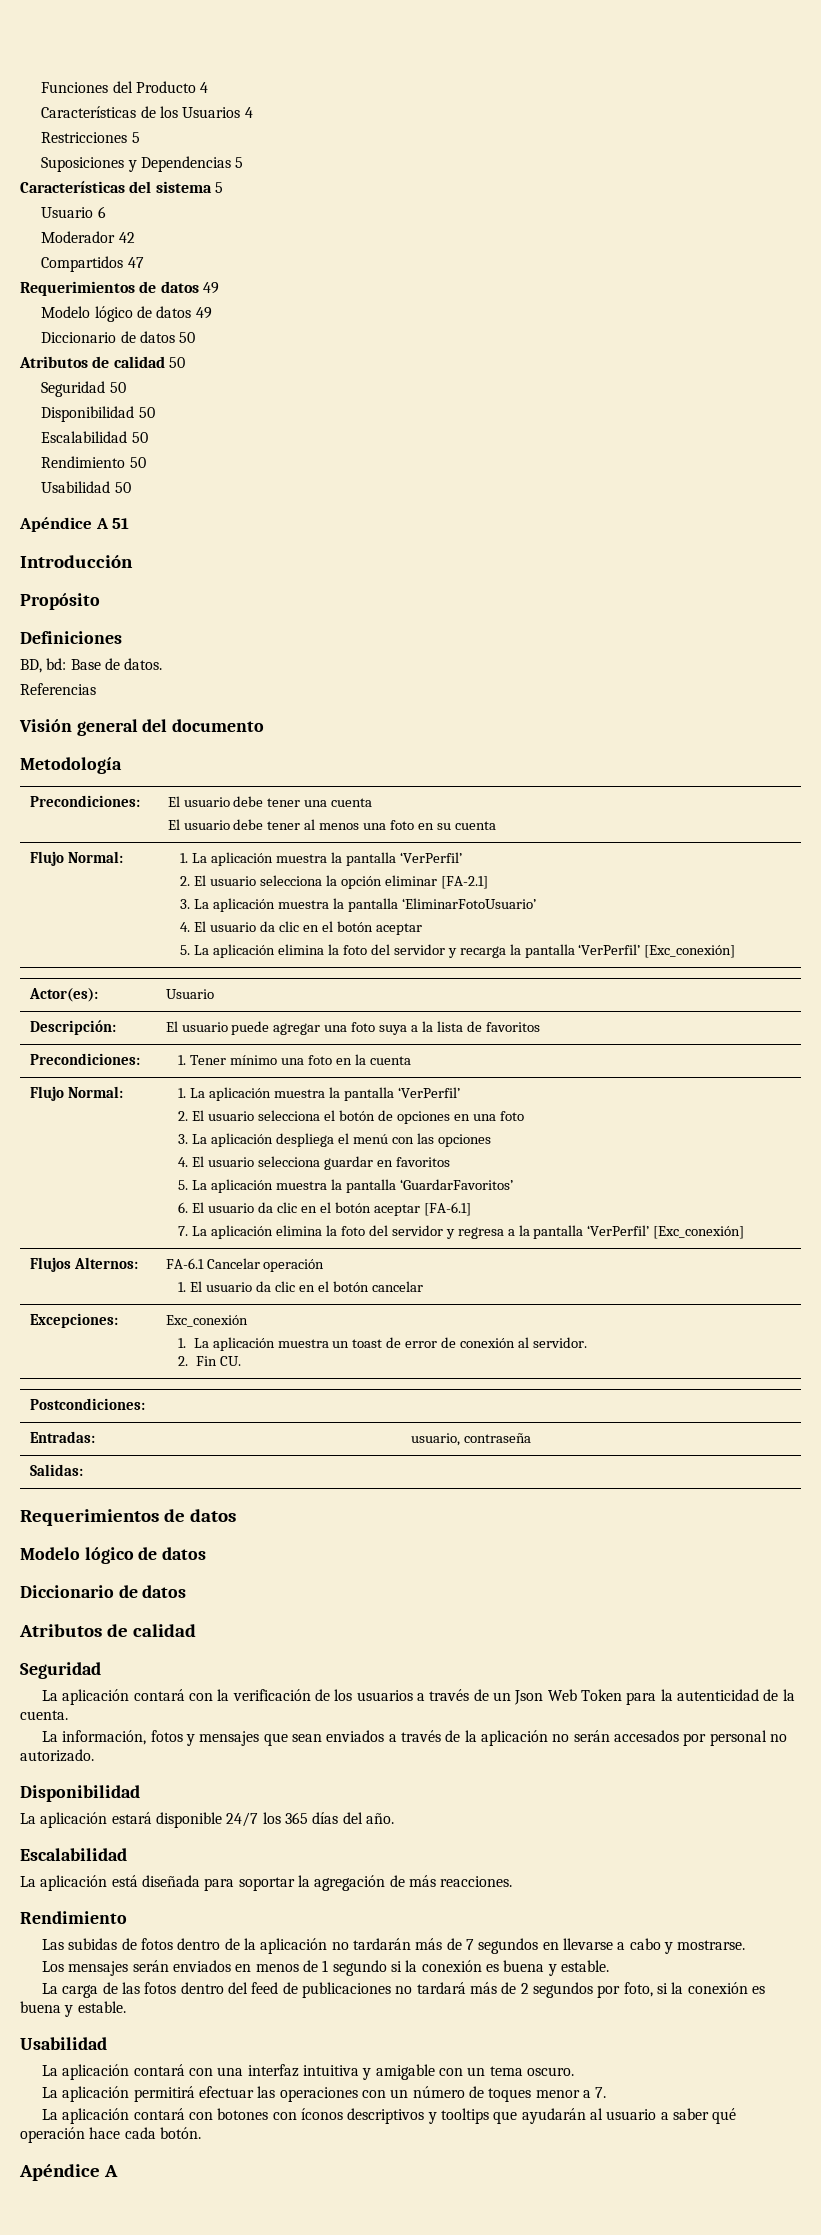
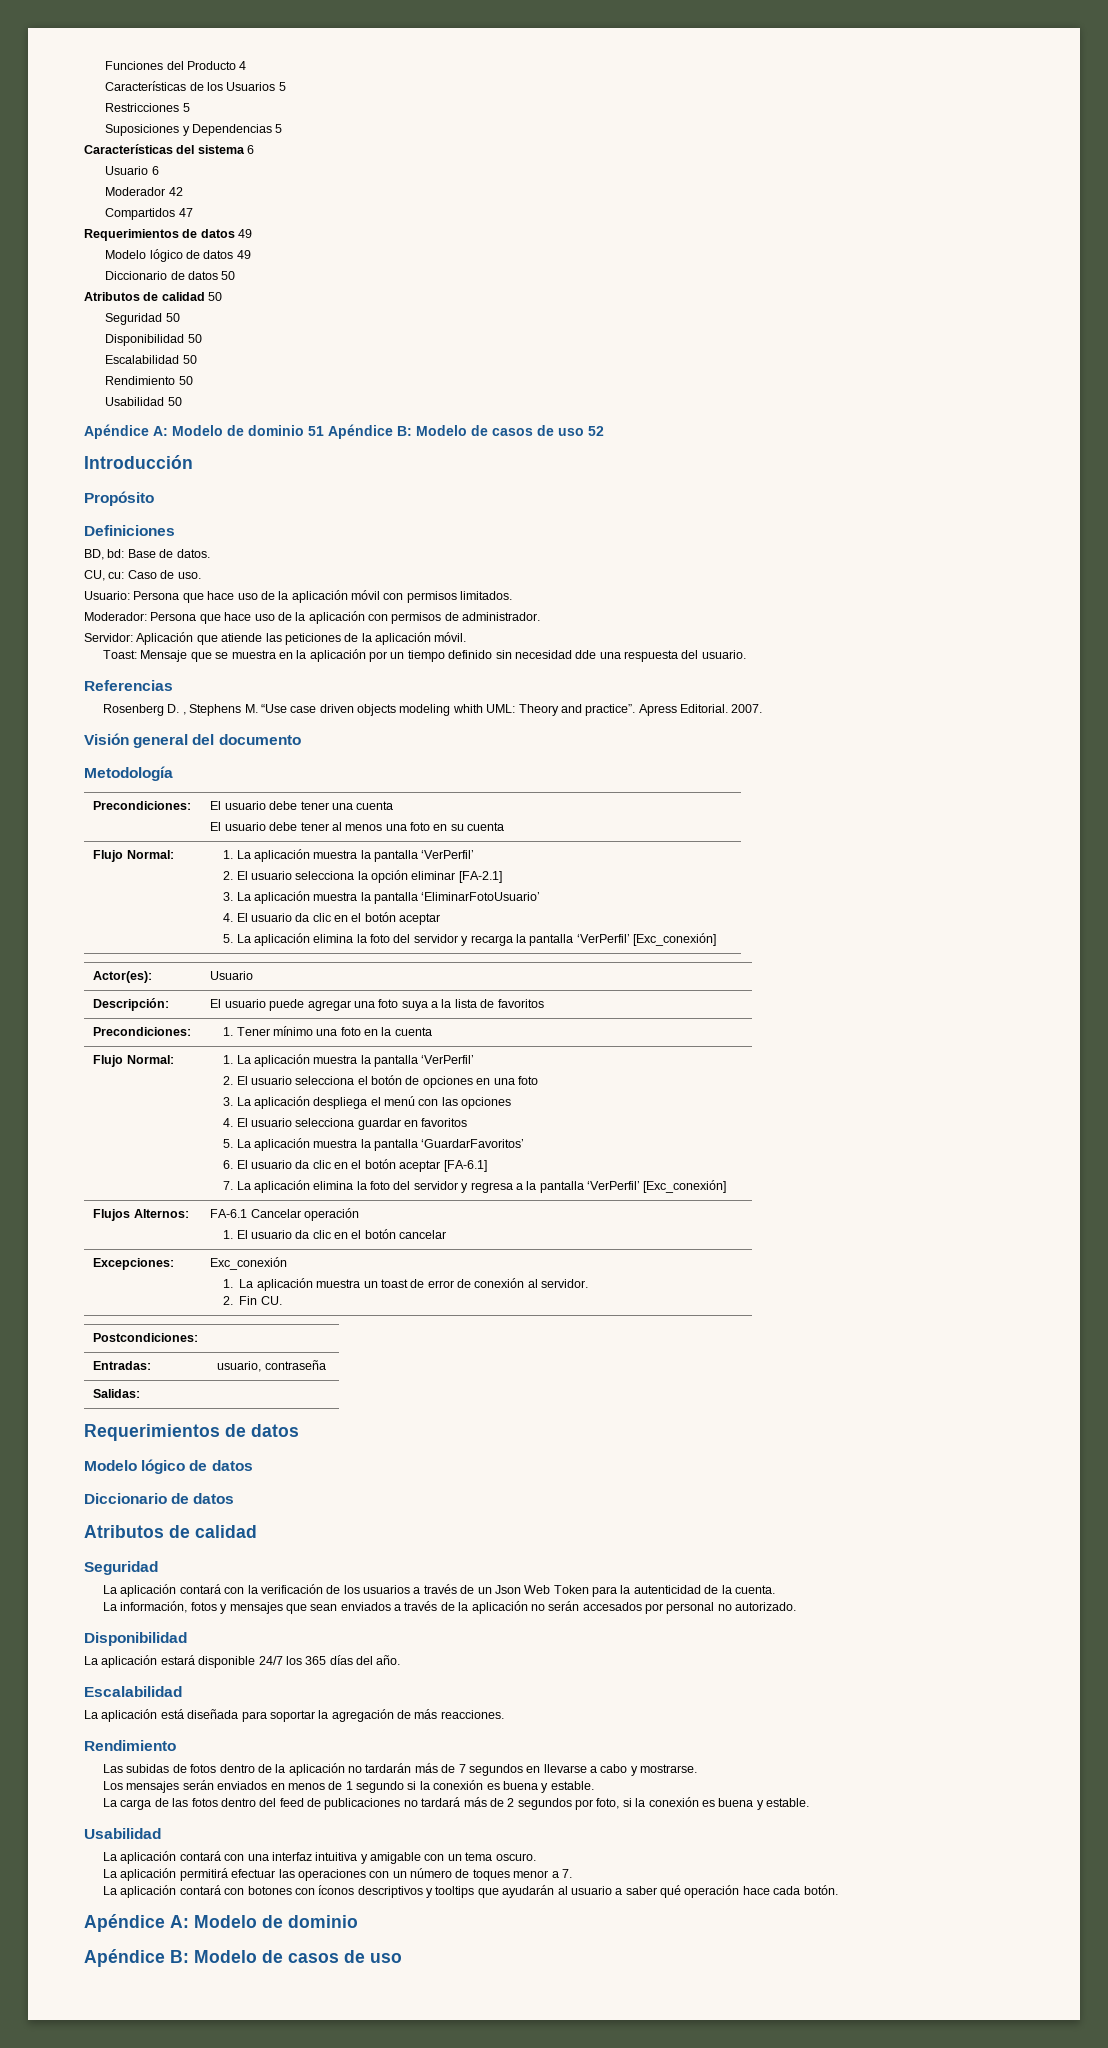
- Características de los Usuarios 4
+ Características de los Usuarios 5
- Características del sistema 5
+ Características del sistema 6
- Apéndice A 51
+ Apéndice A: Modelo de dominio 51 Apéndice B: Modelo de casos de uso 52
+ CU, cu: Caso de uso.
+ Usuario: Persona que hace uso de la aplicación móvil con permisos limitados.
+ Moderador: Persona que hace uso de la aplicación con permisos de administrador.
+ Servidor: Aplicación que atiende las peticiones de la aplicación móvil.
+ Toast: Mensaje que se muestra en la aplicación por un tiempo definido sin necesidad dde una respuesta del usuario.
  Referencias
+ Rosenberg D. , Stephens M. “Use case driven objects modeling whith UML: Theory and practice”. Apress Editorial. 2007.
  La aplicación contará con botones con íconos descriptivos y tooltips que ayudarán al usuario a saber qué operación hace cada botón.
- Apéndice A
+ Apéndice A: Modelo de dominio
+ Apéndice B: Modelo de casos de uso

